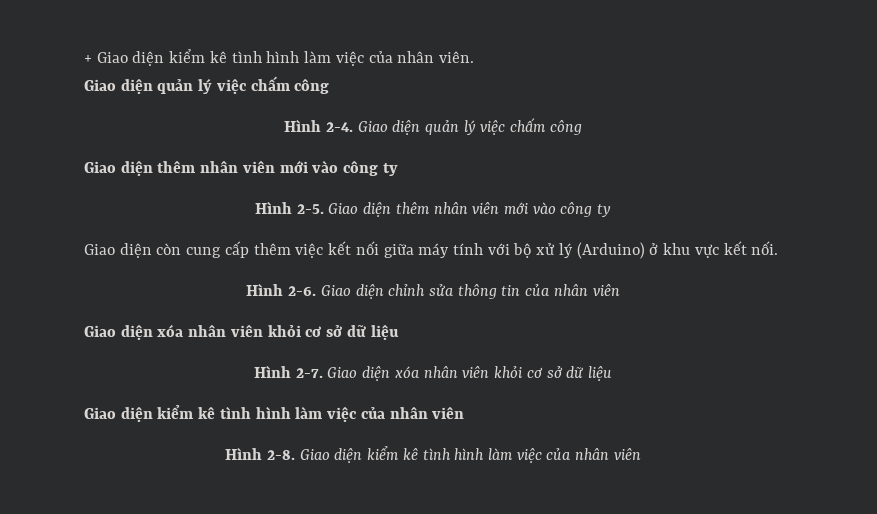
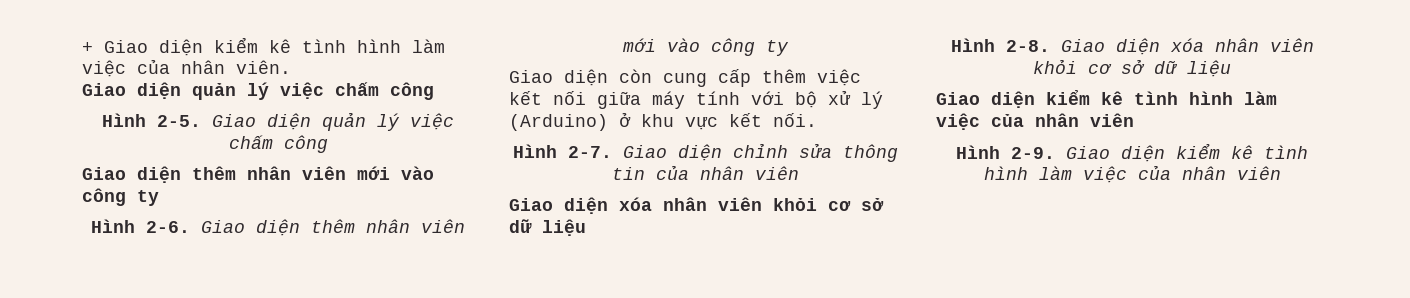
- Hình 2-4.
+ Hình 2-5.
- Hình 2-5.
+ Hình 2-6.
- Hình 2-6.
+ Hình 2-7.
- Hình 2-7.
+ Hình 2-8.
- Hình 2-8.
+ Hình 2-9.

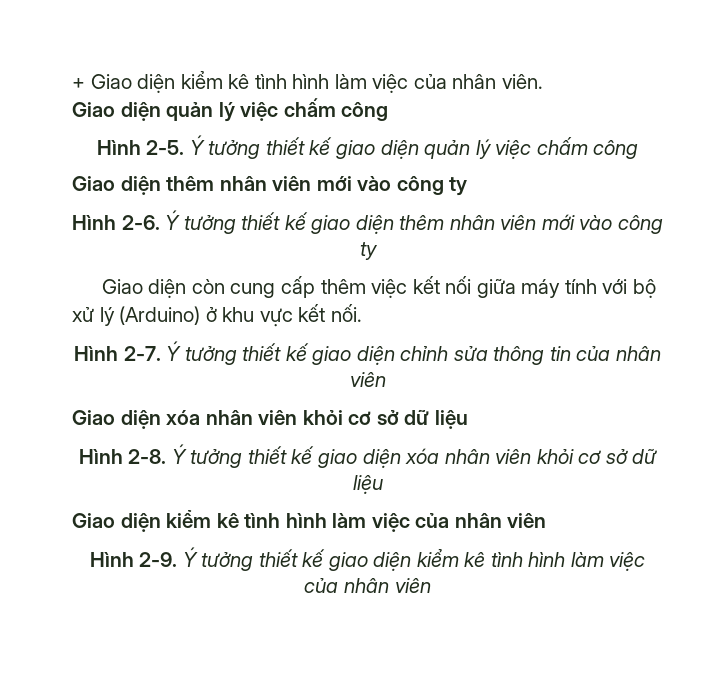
- Hình 2-5. Giao diện quản lý việc chấm công
+ Hình 2-5. Ý tưởng thiết kế giao diện quản lý việc chấm công
- Hình 2-6. Giao diện thêm nhân viên mới vào công ty
+ Hình 2-6. Ý tưởng thiết kế giao diện thêm nhân viên mới vào công ty
- Giao diện chỉnh sửa thông tin của nhân viên
+ Ý tưởng thiết kế giao diện chỉnh sửa thông tin của nhân viên
- Hình 2-8. Giao diện xóa nhân viên khỏi cơ sở dữ liệu
+ Hình 2-8. Ý tưởng thiết kế giao diện xóa nhân viên khỏi cơ sở dữ liệu
- Hình 2-9. Giao diện kiểm kê tình hình làm việc của nhân viên
+ Hình 2-9. Ý tưởng thiết kế giao diện kiểm kê tình hình làm việc của nhân viên

